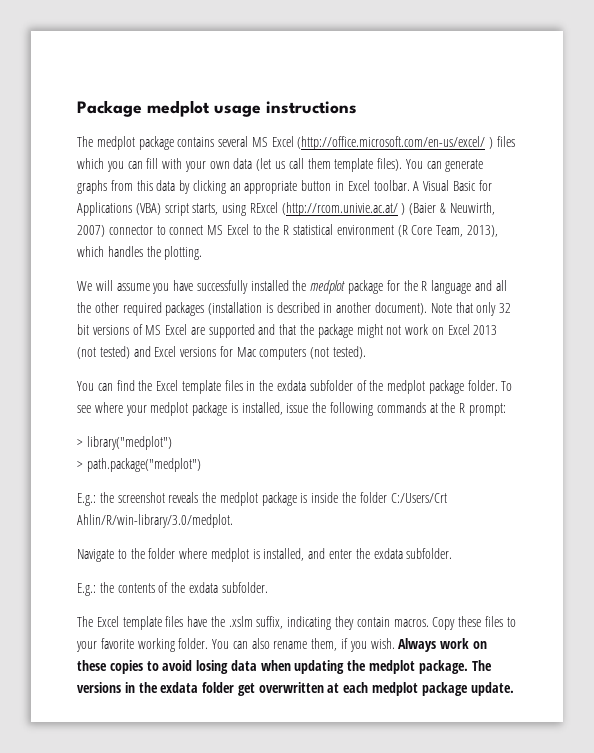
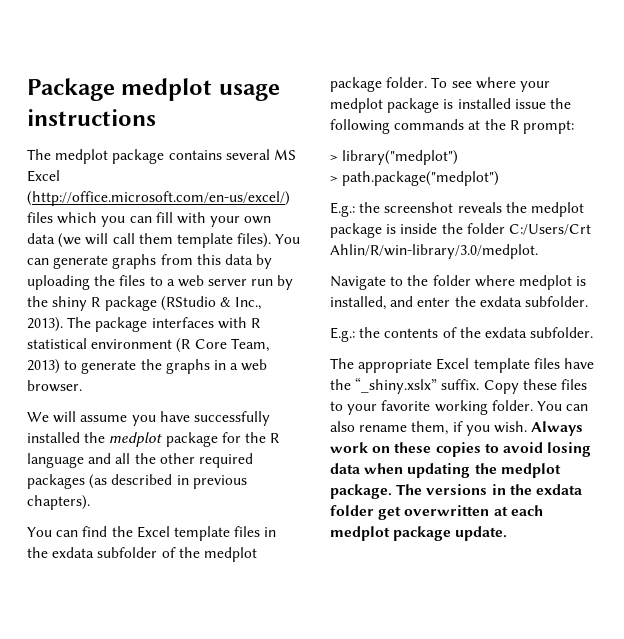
- The medplot package contains several MS Excel (http://office.microsoft.com/en-us/excel/ ) files which you can fill with your own data (let us call them template files).
+ The medplot package contains several MS Excel (http://office.microsoft.com/en-us/excel/) files which you can fill with your own data (we will call them template files).
- You can generate graphs from this data by clicking an appropriate button in Excel toolbar. A Visual Basic for Applications (VBA) script starts, using RExcel (http://rcom.univie.ac.at/ ) (Baier & Neuwirth, 2007) connector to connect MS Excel to the R statistical environment (R Core Team, 2013), which handles the plotting.
+ You can generate graphs from this data by uploading the files to a web server run by the shiny R package (RStudio & Inc., 2013). The package interfaces with R statistical environment (R Core Team, 2013) to generate the graphs in a web browser.
- We will assume you have successfully installed the medplot package for the R language and all the other required packages (installation is described in another document). Note that only 32 bit versions of MS Excel are supported and that the package might not work on Excel 2013 (not tested) and Excel versions for Mac computers (not tested).
+ We will assume you have successfully installed the medplot package for the R language and all the other required packages (as described in previous chapters).
- To see where your medplot package is installed, issue the following commands at the R prompt:
+ To see where your medplot package is installed issue the following commands at the R prompt:
- The Excel template files have the .xslm suffix, indicating they contain macros.
+ The appropriate Excel template files have the “_shiny.xslx” suffix.

